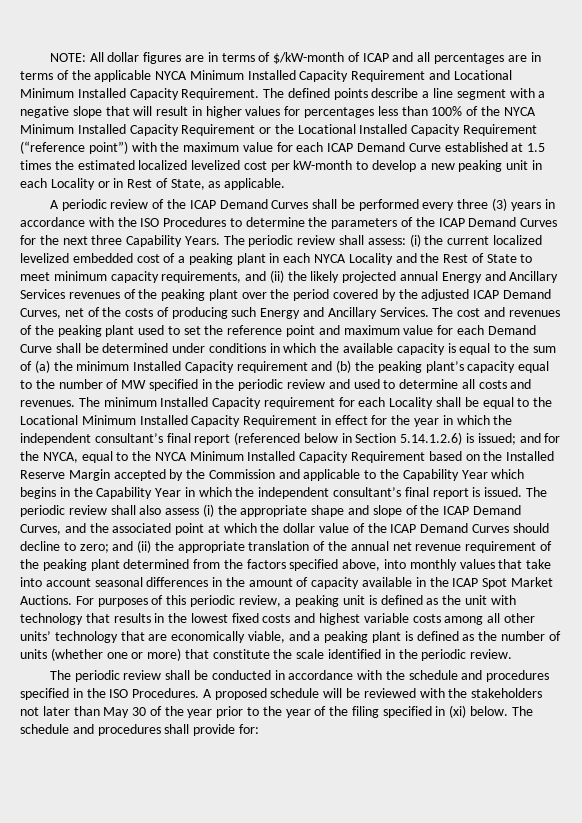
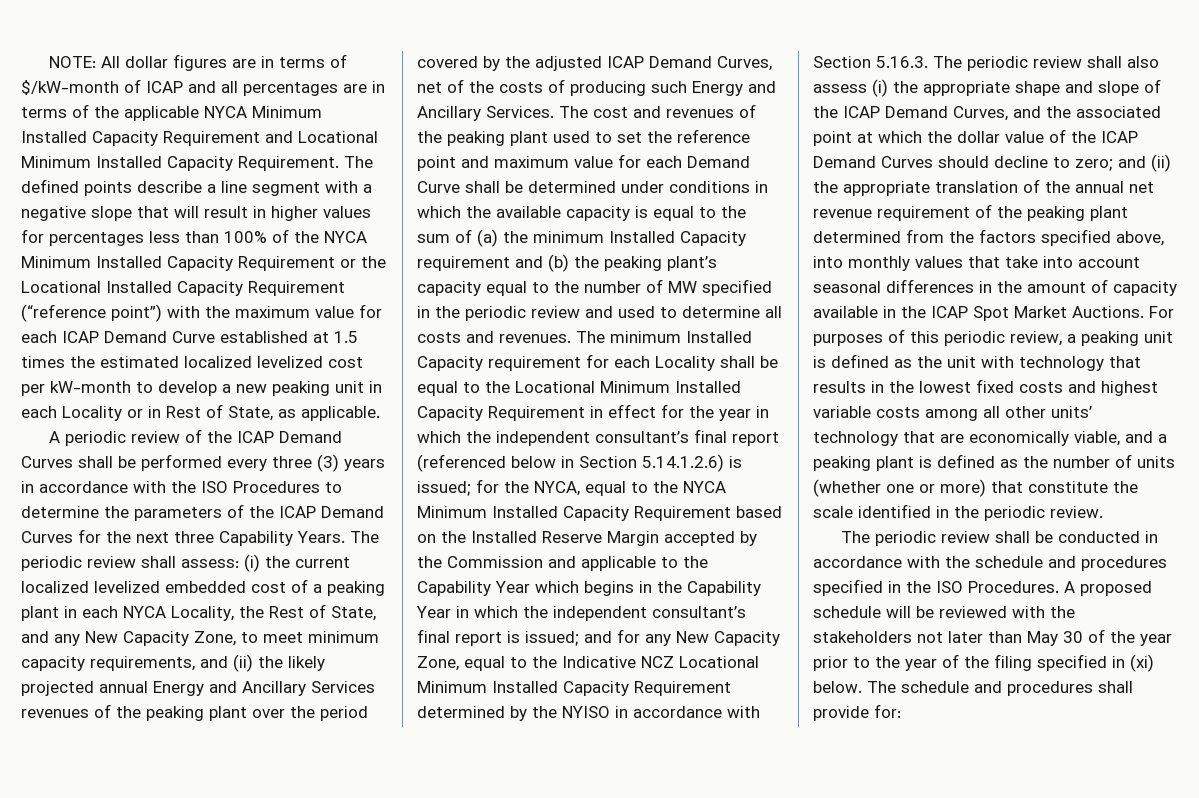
- (i) the current localized levelized embedded cost of a peaking plant in each NYCA Locality and the Rest of State to meet minimum capacity requirements, and (ii) the likely projected annual Energy and Ancillary Services revenues of the peaking plant over the period covered by the adjusted ICAP Demand Curves, net of the costs of producing such Energy and Ancillary Services.
+ (i) the current localized levelized embedded cost of a peaking plant in each NYCA Locality, the Rest of State, and any New Capacity Zone, to meet minimum capacity requirements, and (ii) the likely projected annual Energy and Ancillary Services revenues of the peaking plant over the period covered by the adjusted ICAP Demand Curves, net of the costs of producing such Energy and Ancillary Services.
- and for the NYCA, equal to the NYCA Minimum Installed Capacity Requirement based on the Installed Reserve Margin accepted by the Commission and applicable to the Capability Year which begins in the Capability Year in which the independent consultant’s final report is issued. The periodic review shall also assess (i) the appropriate shape and slope of the ICAP Demand Curves, and the associated point at which the dollar value of the ICAP Demand Curves should decline to zero;
+ for the NYCA, equal to the NYCA Minimum Installed Capacity Requirement based on the Installed Reserve Margin accepted by the Commission and applicable to the Capability Year which begins in the Capability Year in which the independent consultant’s final report is issued; and for any New Capacity Zone, equal to the Indicative NCZ Locational Minimum Installed Capacity Requirement determined by the NYISO in accordance with Section 5.16.3. The periodic review shall also assess (i) the appropriate shape and slope of the ICAP Demand Curves, and the associated point at which the dollar value of the ICAP Demand Curves should decline to zero;

